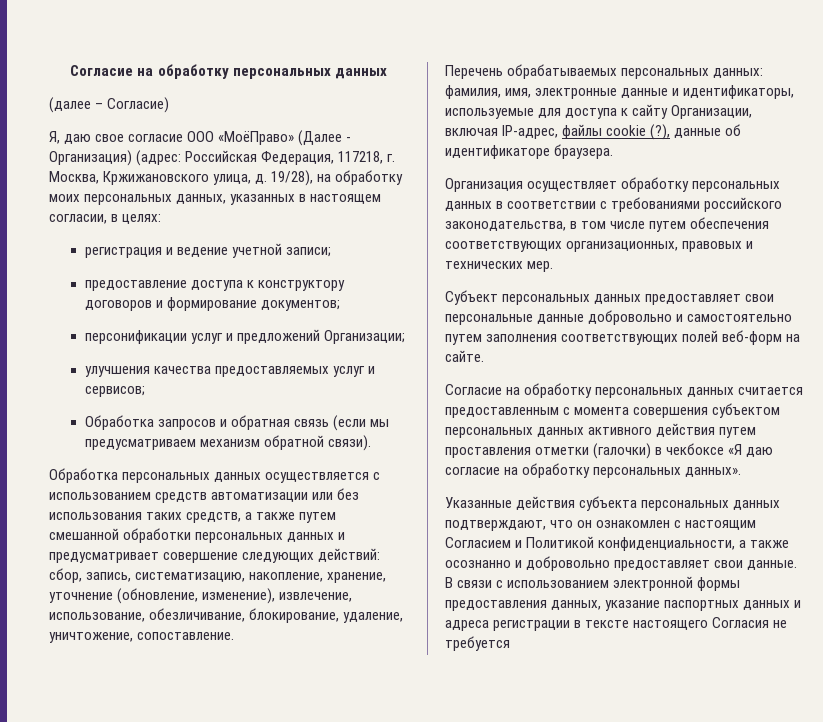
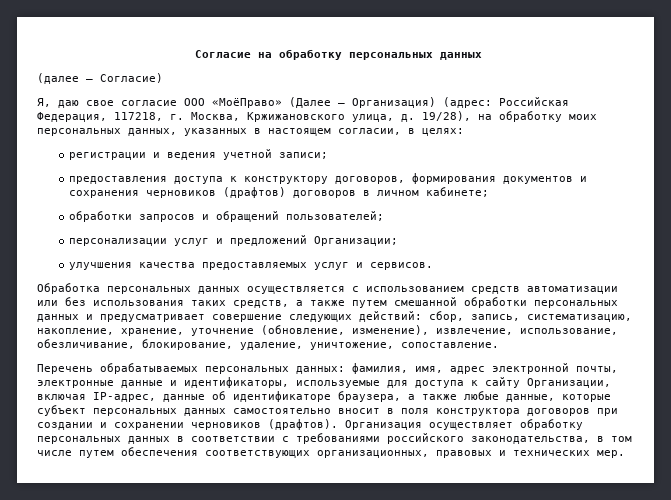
- (далее – Согласие)
+ (далее — Согласие)
- Я, даю свое согласие ООО «МоёПраво» (Далее - Организация) (адрес: Российская Федерация, 117218, г. Москва, Кржижановского улица, д.
+ Я, даю свое согласие ООО «МоёПраво» (Далее — Организация) (адрес: Российская Федерация, 117218, г. Москва, Кржижановского улица, д.
- регистрация и ведение учетной записи;
+ регистрации и ведения учетной записи;
- предоставление доступа к конструктору договоров и формирование документов;
- персонификации услуг и предложений Организации;
+ предоставления доступа к конструктору договоров, формирования документов и сохранения черновиков (драфтов) договоров в личном кабинете;
+ обработки запросов и обращений пользователей;
+ персонализации услуг и предложений Организации;
- улучшения качества предоставляемых услуг и сервисов;
- Обработка запросов и обратная связь (если мы предусматриваем механизм обратной связи).
+ улучшения качества предоставляемых услуг и сервисов.
- Перечень обрабатываемых персональных данных: фамилия, имя, электронные данные и идентификаторы, используемые для доступа к сайту Организации, включая IP-адрес, файлы cookie (?), данные об идентификаторе браузера.
- Организация осуществляет обработку персональных данных в соответствии с требованиями российского законодательства, в том числе путем обеспечения соответствующих организационных, правовых и технических мер.
+ Перечень обрабатываемых персональных данных: фамилия, имя, адрес электронной почты, электронные данные и идентификаторы, используемые для доступа к сайту Организации, включая IP-адрес, данные об идентификаторе браузера, а также любые данные, которые субъект персональных данных самостоятельно вносит в поля конструктора договоров при создании и сохранении черновиков (драфтов). Организация осуществляет обработку персональных данных в соответствии с требованиями российского законодательства, в том числе путем обеспечения соответствующих организационных, правовых и технических мер.
- Субъект персональных данных предоставляет свои персональные данные добровольно и самостоятельно путем заполнения соответствующих полей веб-форм на сайте.
- Согласие на обработку персональных данных считается предоставленным с момента совершения субъектом персональных данных активного действия путем проставления отметки (галочки) в чекбоксе «Я даю согласие на обработку персональных данных».
- Указанные действия субъекта персональных данных подтверждают, что он ознакомлен с настоящим Согласием и Политикой конфиденциальности, а также осознанно и добровольно предоставляет свои данные. В связи с использованием электронной формы предоставления данных, указание паспортных данных и адреса регистрации в тексте настоящего Согласия не требуется

